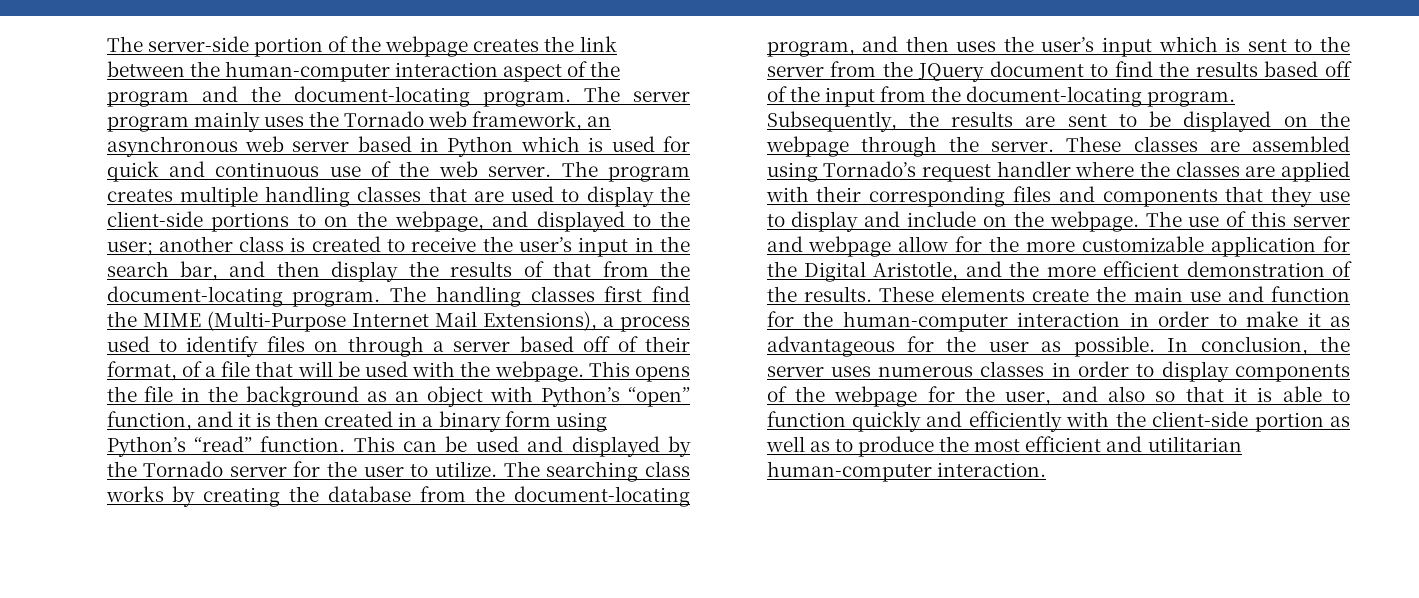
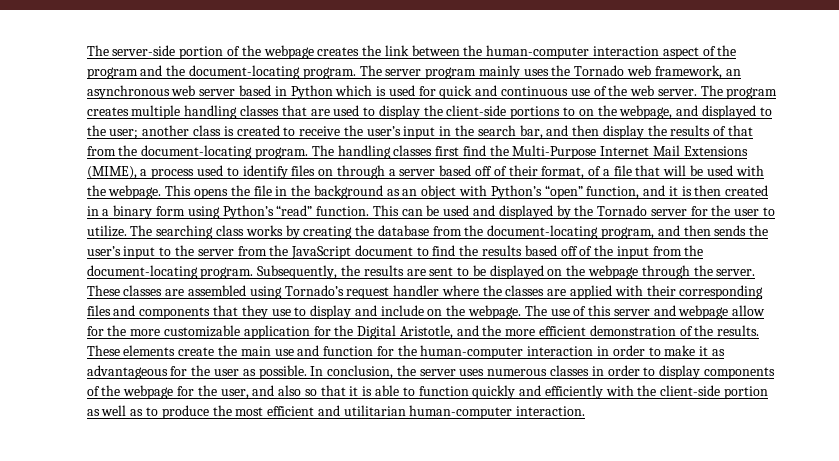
- The handling classes first find the MIME (Multi-Purpose Internet Mail Extensions), a process used to identify files on through a server based off of their format, of a file that will be used with the webpage.
+ The handling classes first find the Multi-Purpose Internet Mail Extensions (MIME), a process used to identify files on through a server based off of their format, of a file that will be used with the webpage.
- The searching class works by creating the database from the document-locating program, and then uses the user’s input which is sent to the server from the JQuery document to find the results based off of the input from the document-locating program.
+ The searching class works by creating the database from the document-locating program, and then sends the user’s input to the server from the JavaScript document to find the results based off of the input from the document-locating program.

